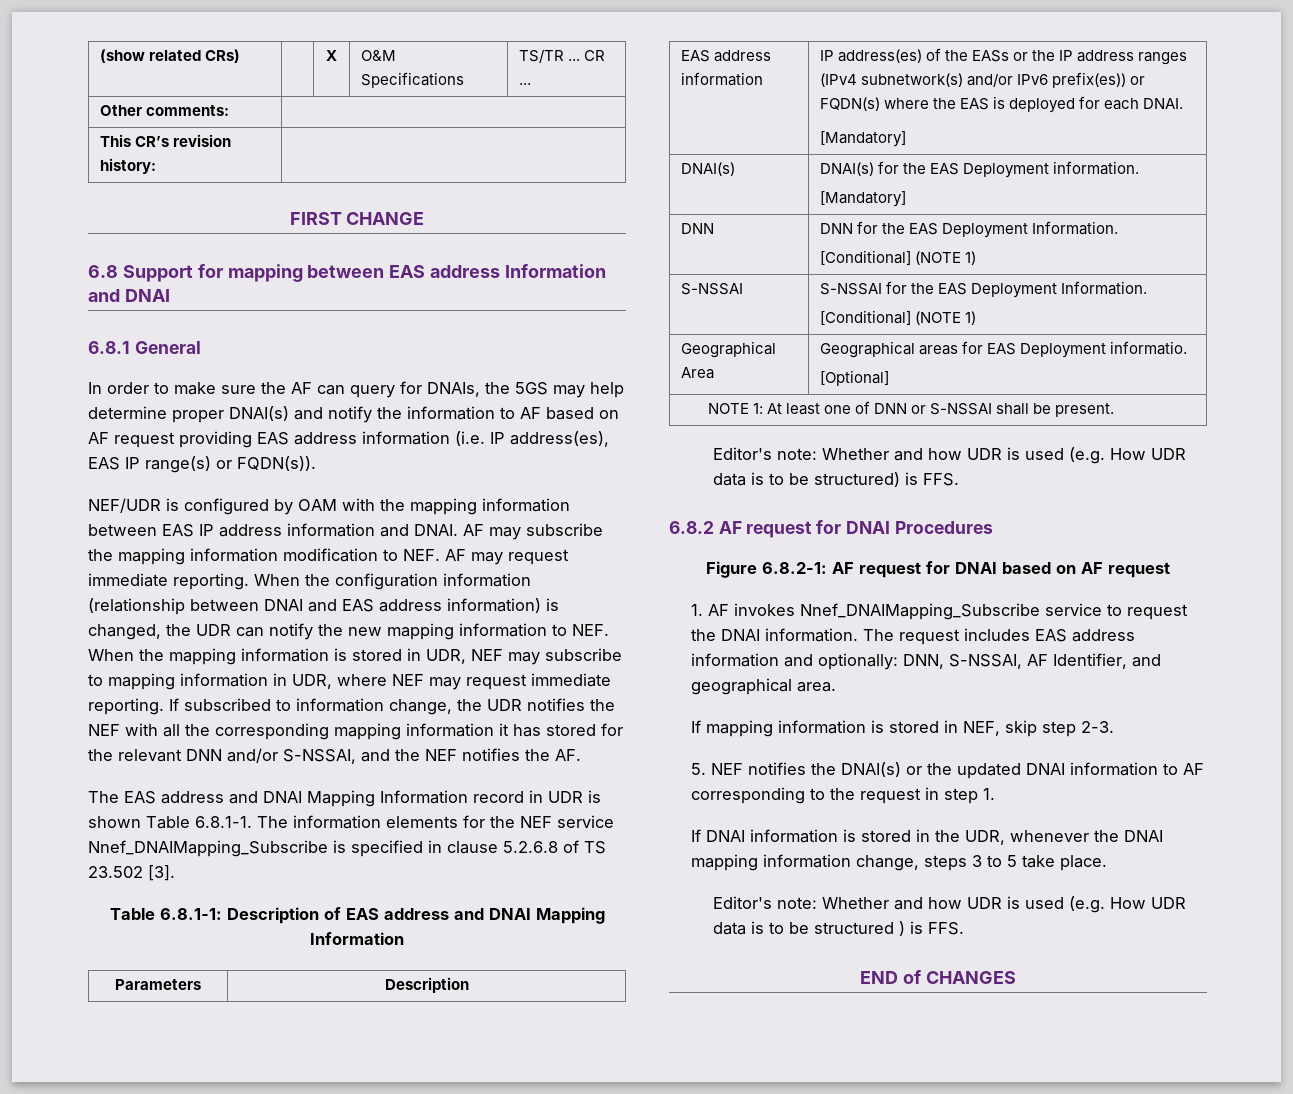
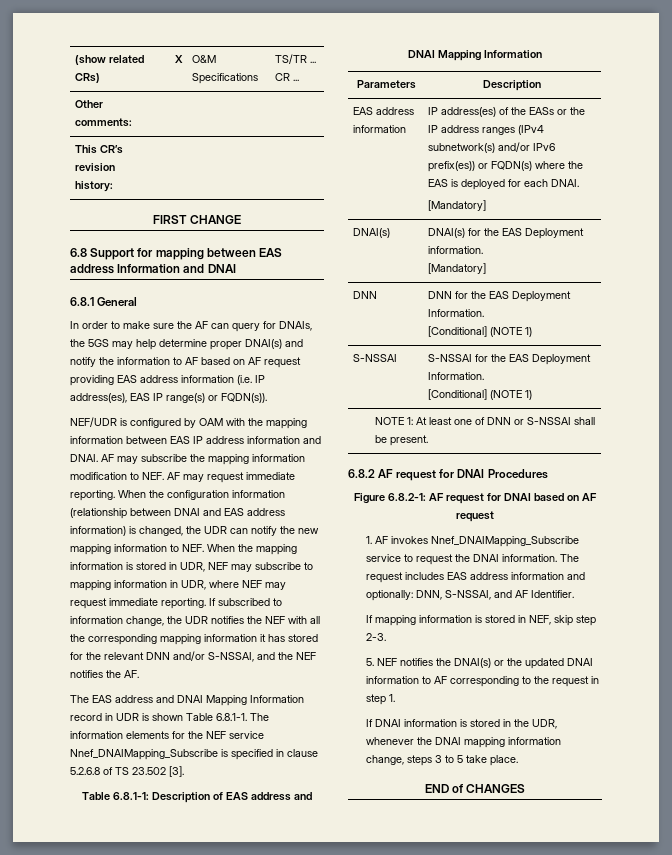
- Geographical Area | Geographical areas for EAS Deployment informatio.
- [Optional]
- Editor's note: Whether and how UDR is used (e.g. How UDR data is to be structured) is FFS.
- The request includes EAS address information and optionally: DNN, S-NSSAI, AF Identifier, and geographical area.
+ The request includes EAS address information and optionally: DNN, S-NSSAI, and AF Identifier.
- Editor's note: Whether and how UDR is used (e.g. How UDR data is to be structured ) is FFS.

